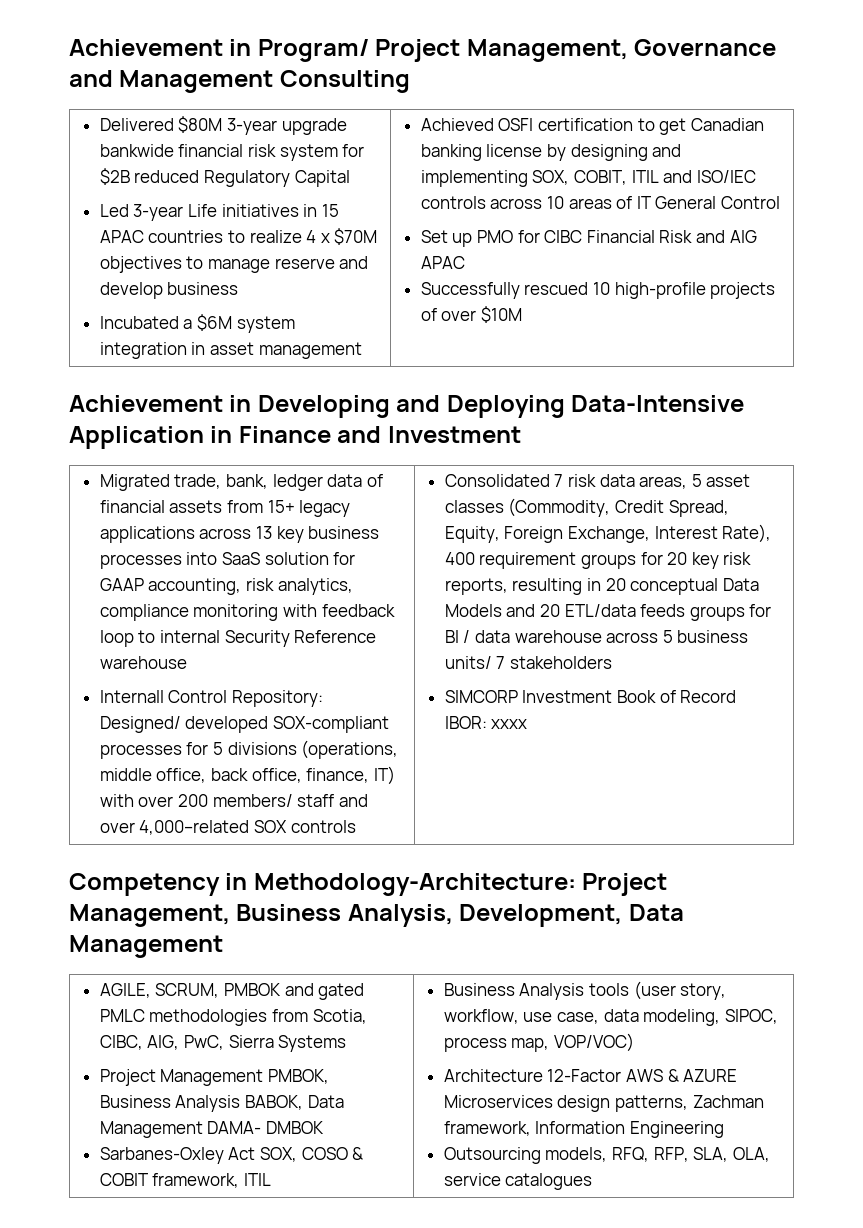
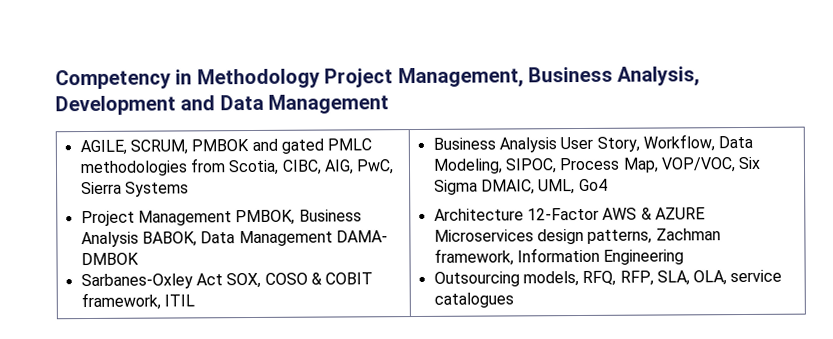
- Achievement in Program/ Project Management, Governance and Management Consulting
- Delivered $80M 3-year upgrade bankwide financial risk system for $2B reduced Regulatory Capital
- Led 3-year Life initiatives in 15 APAC countries to realize 4 x $70M objectives to manage reserve and develop business
- Incubated a $6M system integration in asset management | Achieved OSFI certification to get Canadian banking license by designing and implementing SOX, COBIT, ITIL and ISO/IEC controls across 10 areas of IT General Control
- Set up PMO for CIBC Financial Risk and AIG APAC
- Successfully rescued 10 high-profile projects of over $10M
- Achievement in Developing and Deploying Data-Intensive Application in Finance and Investment
- Migrated trade, bank, ledger data of financial assets from 15+ legacy applications across 13 key business processes into SaaS solution for GAAP accounting, risk analytics, compliance monitoring with feedback loop to internal Security Reference warehouse
- Internall Control Repository: Designed/ developed SOX-compliant processes for 5 divisions (operations, middle office, back office, finance, IT) with over 200 members/ staff and over 4,000–related SOX controls | Consolidated 7 risk data areas, 5 asset classes (Commodity, Credit Spread, Equity, Foreign Exchange, Interest Rate), 400 requirement groups for 20 key risk reports, resulting in 20 conceptual Data Models and 20 ETL/data feeds groups for BI / data warehouse across 5 business units/ 7 stakeholders
- SIMCORP Investment Book of Record IBOR: xxxx
- Competency in Methodology-Architecture: Project Management, Business Analysis, Development, Data Management
+ Competency in Methodology Project Management, Business Analysis, Development and Data Management
- Business Analysis tools (user story, workflow, use case, data modeling, SIPOC, process map, VOP/VOC)
+ Business Analysis User Story, Workflow, Data Modeling, SIPOC, Process Map, VOP/VOC, Six Sigma DMAIC, UML, Go4

